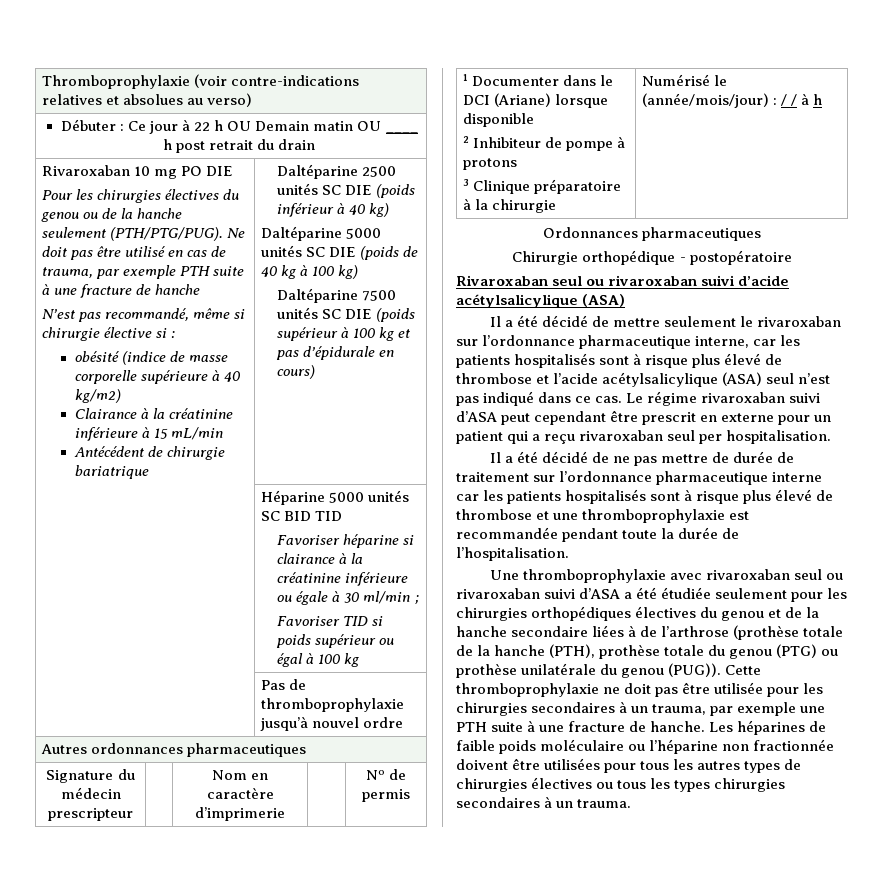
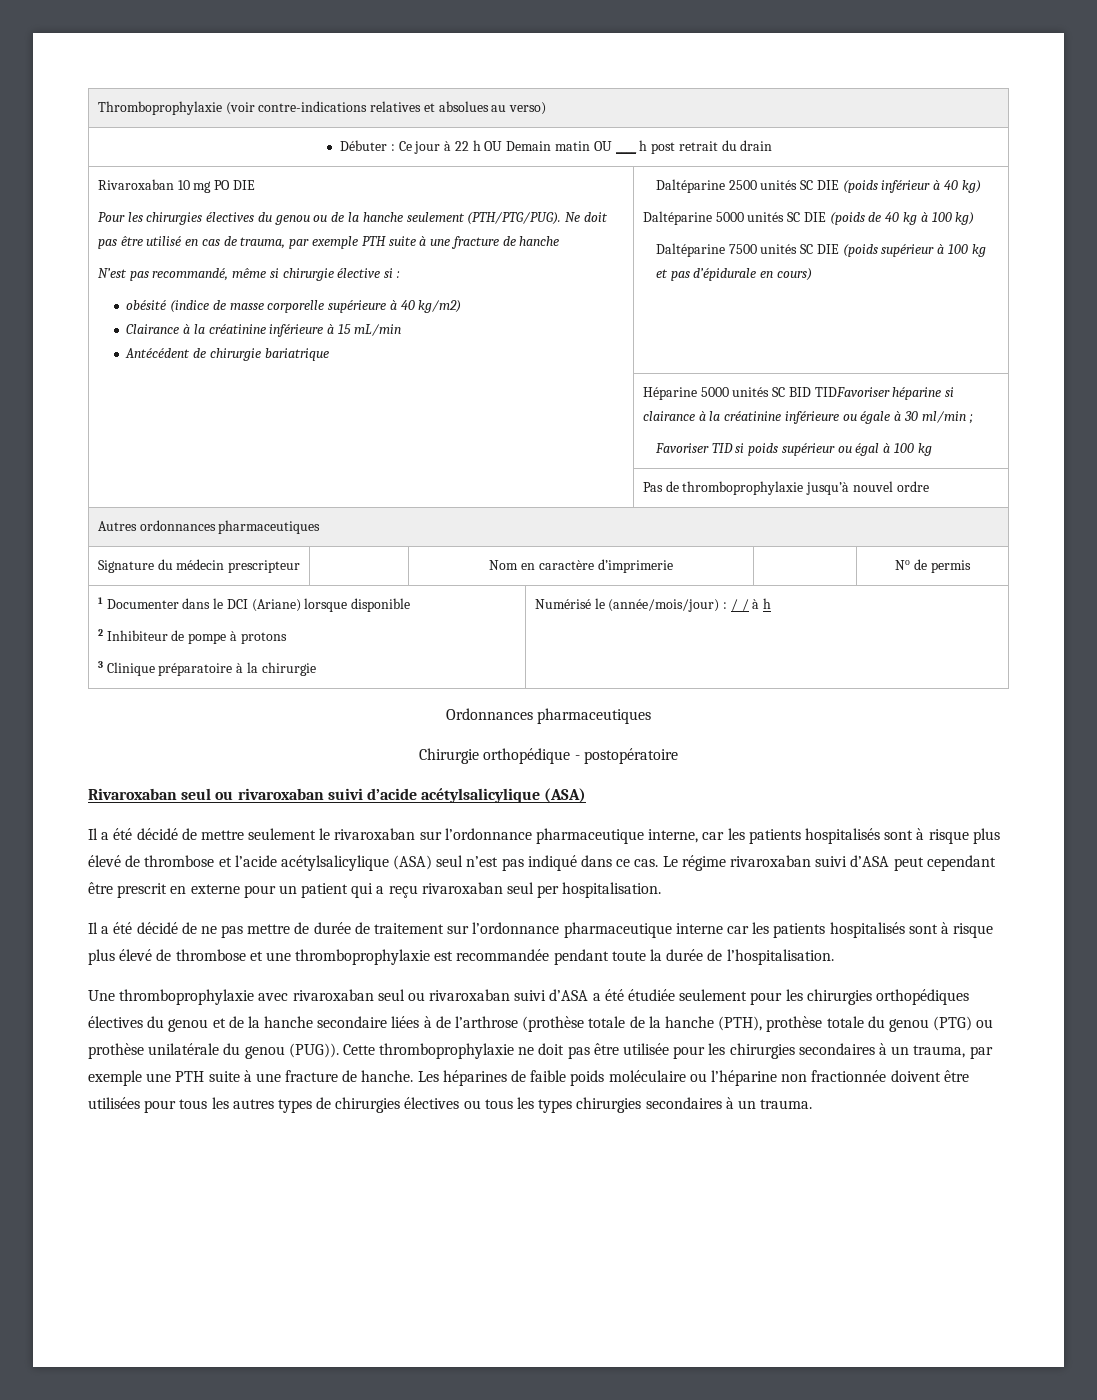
- | Héparine 5000 unités SC BID TID
- Favoriser héparine si clairance à la créatinine inférieure ou égale à 30 ml/min ;
+ | Héparine 5000 unités SC BID TIDFavoriser héparine si clairance à la créatinine inférieure ou égale à 30 ml/min ;

